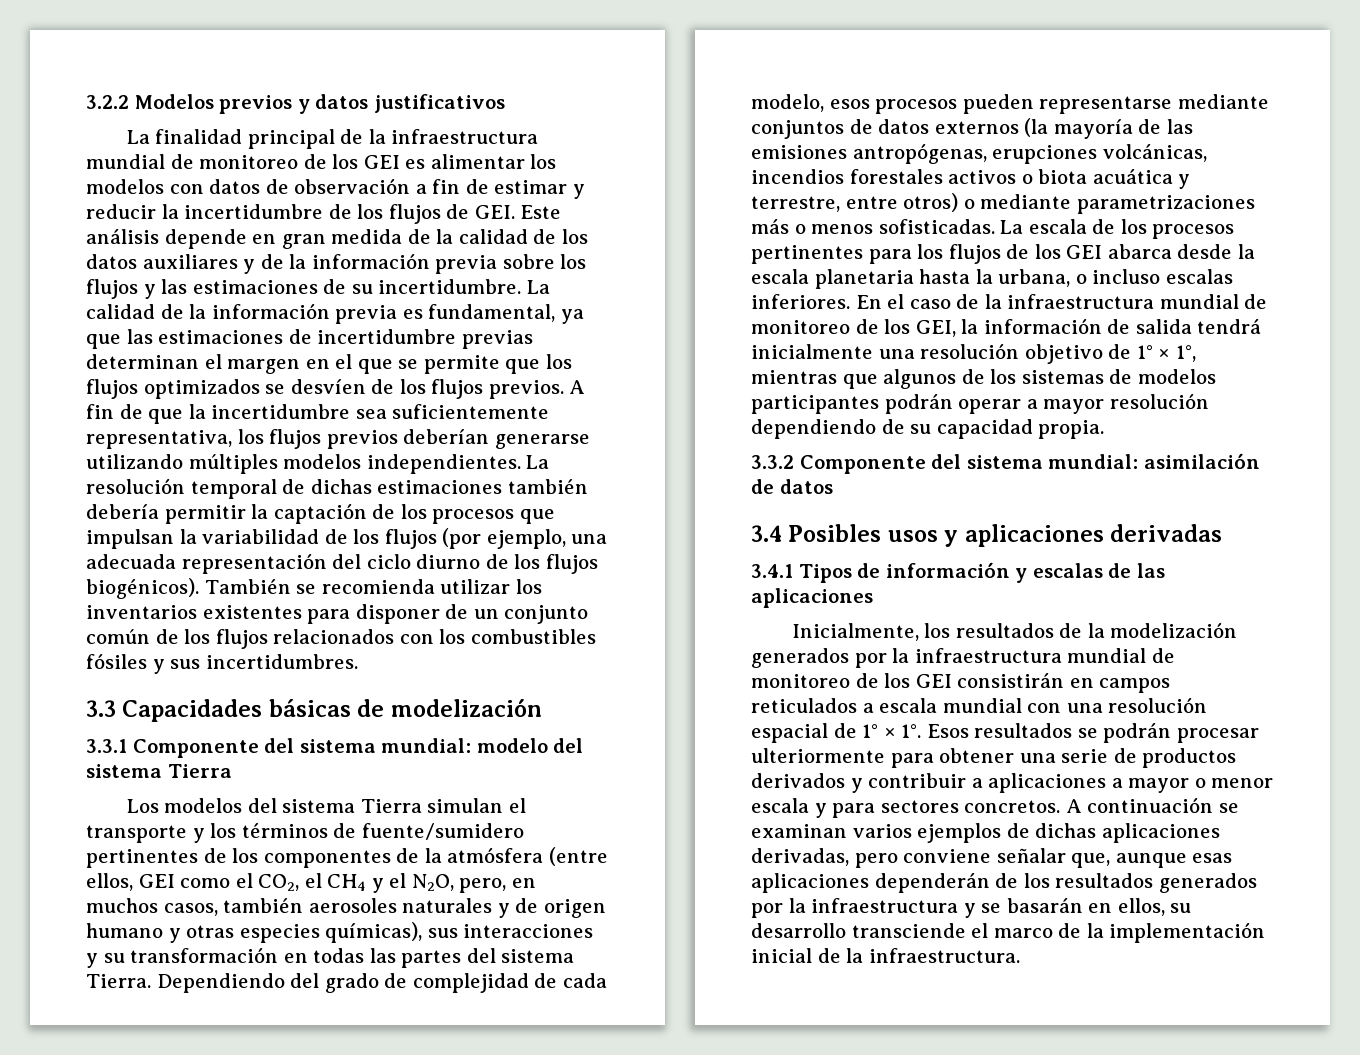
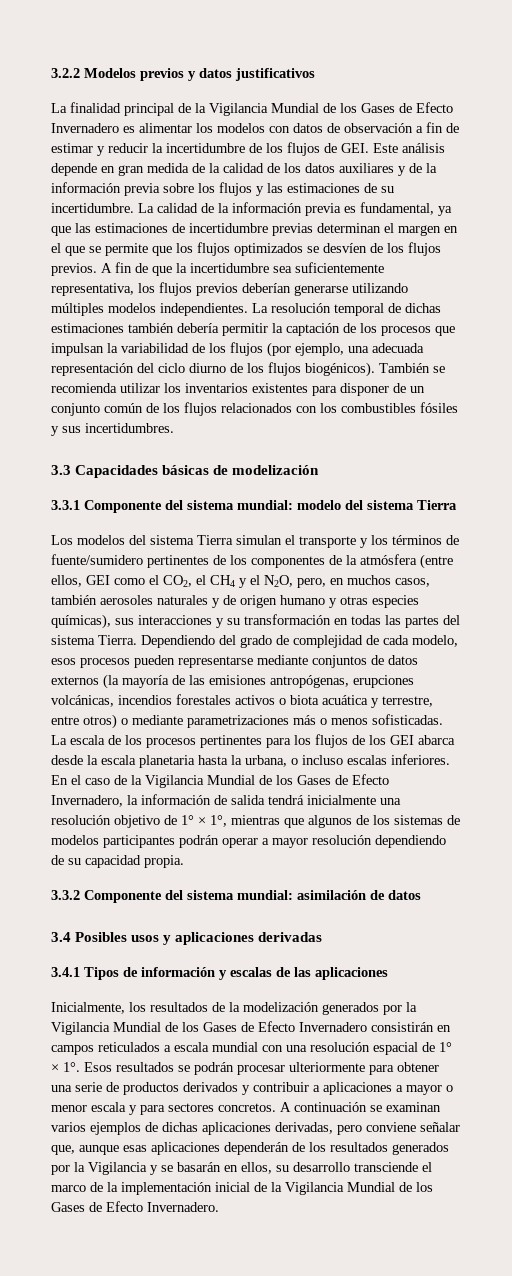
- La finalidad principal de la infraestructura mundial de monitoreo de los GEI es alimentar los modelos con datos de observación a fin de estimar y reducir la incertidumbre de los flujos de GEI. Este análisis depende en gran medida de la calidad de los datos auxiliares y de la información previa sobre los flujos y las estimaciones de su incertidumbre.
+ La finalidad principal de la Vigilancia Mundial de los Gases de Efecto Invernadero es alimentar los modelos con datos de observación a fin de estimar y reducir la incertidumbre de los flujos de GEI. Este análisis depende en gran medida de la calidad de los datos auxiliares y de la información previa sobre los flujos y las estimaciones de su incertidumbre.
- En el caso de la infraestructura mundial de monitoreo de los GEI, la información de salida tendrá inicialmente una resolución objetivo de 1° × 1°, mientras que algunos de los sistemas de modelos participantes podrán operar a mayor resolución dependiendo de su capacidad propia.
+ En el caso de la Vigilancia Mundial de los Gases de Efecto Invernadero, la información de salida tendrá inicialmente una resolución objetivo de 1° × 1°, mientras que algunos de los sistemas de modelos participantes podrán operar a mayor resolución dependiendo de su capacidad propia.
- Inicialmente, los resultados de la modelización generados por la infraestructura mundial de monitoreo de los GEI consistirán en campos reticulados a escala mundial con una resolución espacial de 1° × 1°.
+ Inicialmente, los resultados de la modelización generados por la Vigilancia Mundial de los Gases de Efecto Invernadero consistirán en campos reticulados a escala mundial con una resolución espacial de 1° × 1°.
- A continuación se examinan varios ejemplos de dichas aplicaciones derivadas, pero conviene señalar que, aunque esas aplicaciones dependerán de los resultados generados por la infraestructura y se basarán en ellos, su desarrollo transciende el marco de la implementación inicial de la infraestructura.
+ A continuación se examinan varios ejemplos de dichas aplicaciones derivadas, pero conviene señalar que, aunque esas aplicaciones dependerán de los resultados generados por la Vigilancia y se basarán en ellos, su desarrollo transciende el marco de la implementación inicial de la Vigilancia Mundial de los Gases de Efecto Invernadero.

